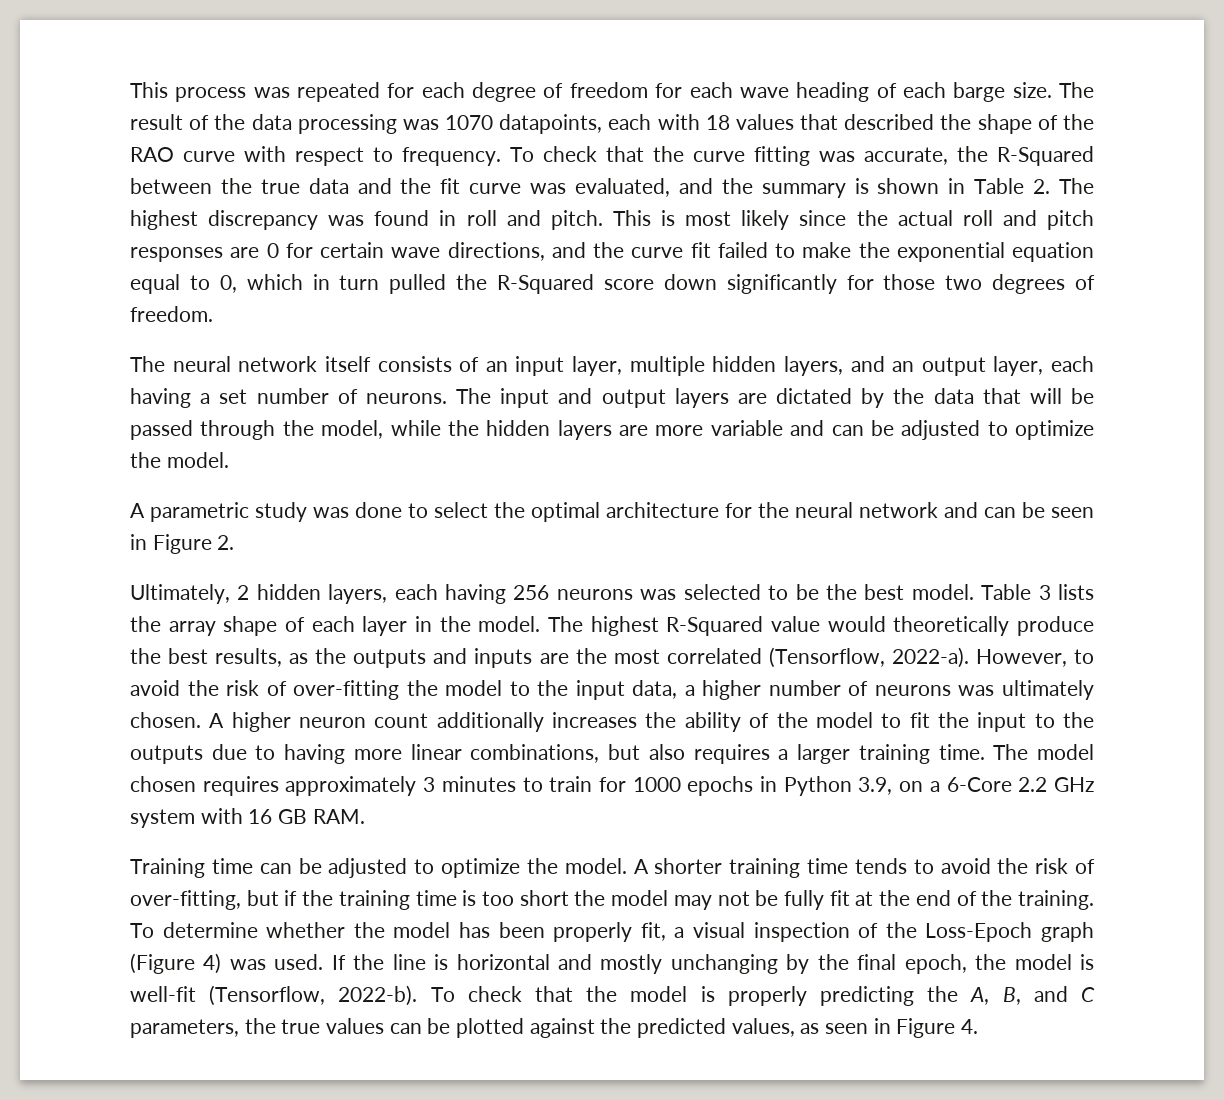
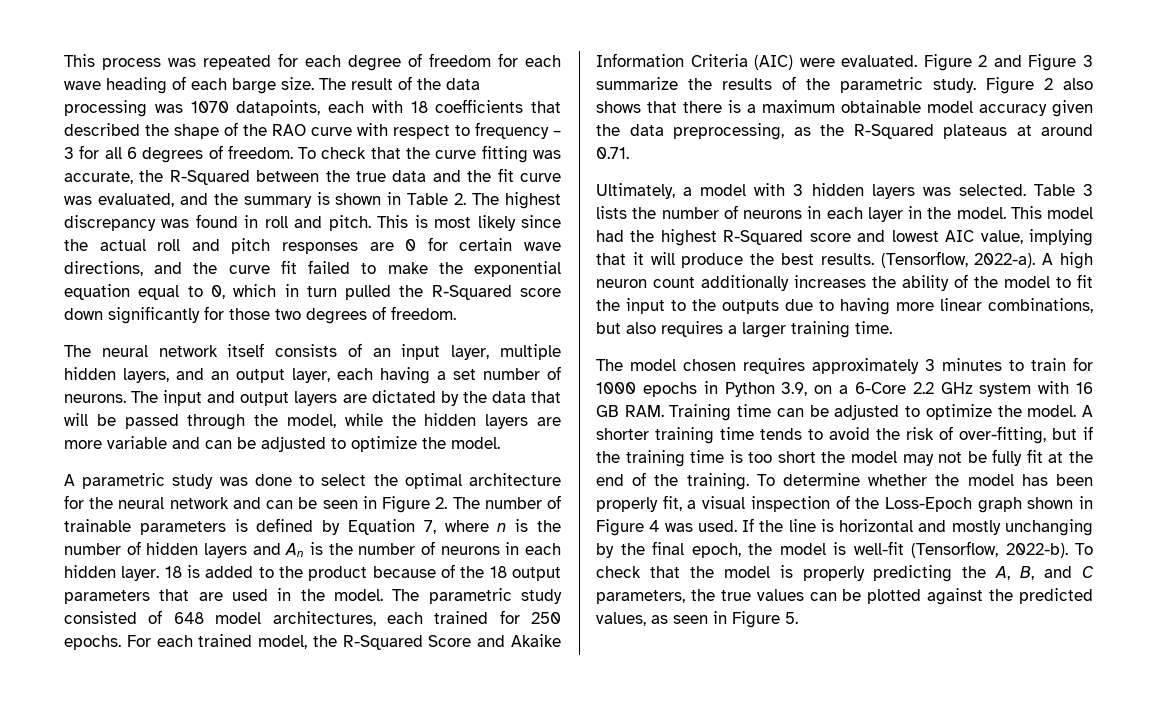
- The result of the data processing was 1070 datapoints, each with 18 values that described the shape of the RAO curve with respect to frequency.
+ The result of the data processing was 1070 datapoints, each with 18 coefficients that described the shape of the RAO curve with respect to frequency – 3 for all 6 degrees of freedom.
- A parametric study was done to select the optimal architecture for the neural network and can be seen in Figure 2.
- Ultimately, 2 hidden layers, each having 256 neurons was selected to be the best model. Table 3 lists the array shape of each layer in the model.
+ A parametric study was done to select the optimal architecture for the neural network and can be seen in Figure 2. The number of trainable parameters is defined by Equation 7, where n is the number of hidden layers and An is the number of neurons in each hidden layer. 18 is added to the product because of the 18 output parameters that are used in the model. The parametric study consisted of 648 model architectures, each trained for 250 epochs. For each trained model, the R-Squared Score and Akaike Information Criteria (AIC) were evaluated. Figure 2 and Figure 3 summarize the results of the parametric study. Figure 2 also shows that there is a maximum obtainable model accuracy given the data preprocessing, as the R-Squared plateaus at around 0.71.
+ Ultimately, a model with 3 hidden layers was selected. Table 3 lists the number of neurons in each layer in the model.
- The highest R-Squared value would theoretically produce the best results, as the outputs and inputs are the most correlated (Tensorflow, 2022-a). However, to avoid the risk of over-fitting the model to the input data, a higher number of neurons was ultimately chosen. A higher neuron count additionally increases the ability of the model to fit the input to the outputs due to having more linear combinations, but also requires a larger training time. The model chosen requires approximately 3 minutes to train for 1000 epochs in Python 3.9, on a 6-Core 2.2 GHz system with 16 GB RAM.
- Training time can be adjusted to optimize the model.
+ This model had the highest R-Squared score and lowest AIC value, implying that it will produce the best results. (Tensorflow, 2022-a). A high neuron count additionally increases the ability of the model to fit the input to the outputs due to having more linear combinations, but also requires a larger training time.
+ The model chosen requires approximately 3 minutes to train for 1000 epochs in Python 3.9, on a 6-Core 2.2 GHz system with 16 GB RAM. Training time can be adjusted to optimize the model.
- To determine whether the model has been properly fit, a visual inspection of the Loss-Epoch graph (Figure 4) was used.
+ To determine whether the model has been properly fit, a visual inspection of the Loss-Epoch graph shown in Figure 4 was used.
- To check that the model is properly predicting the A, B, and C parameters, the true values can be plotted against the predicted values, as seen in Figure 4.
+ To check that the model is properly predicting the A, B, and C parameters, the true values can be plotted against the predicted values, as seen in Figure 5.

